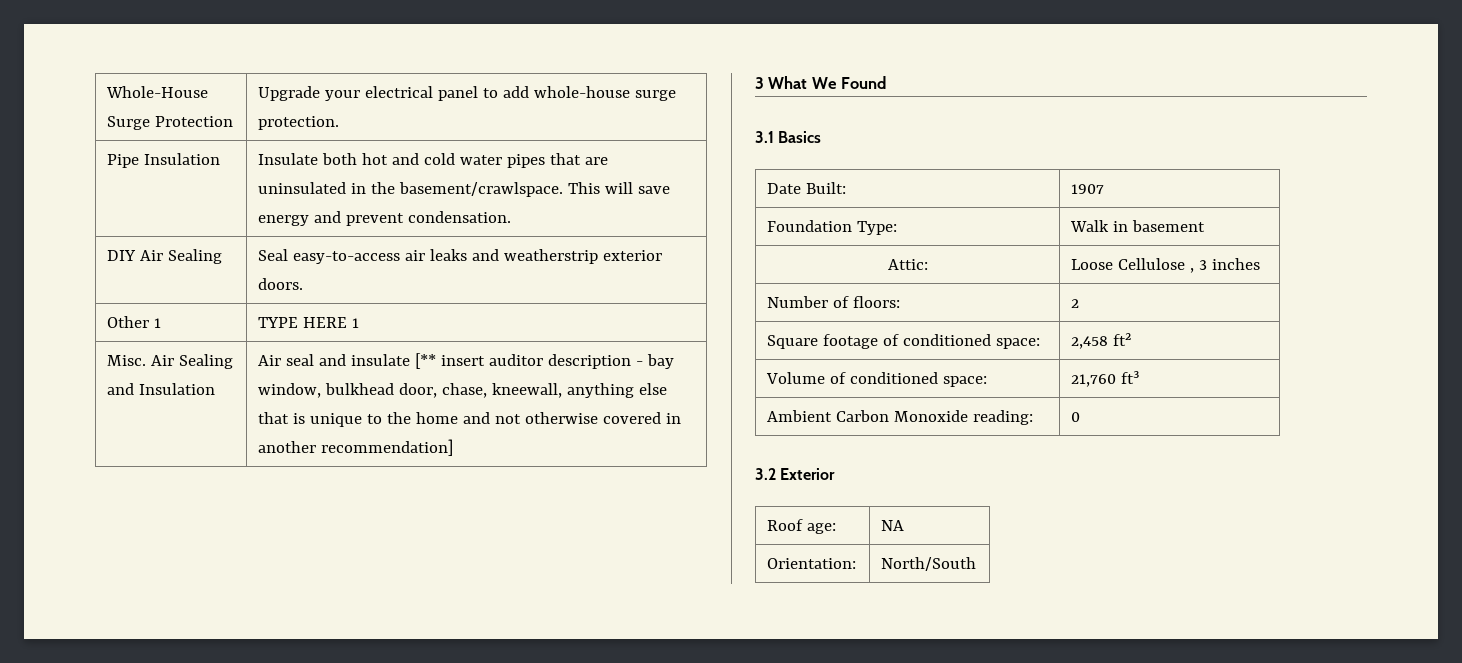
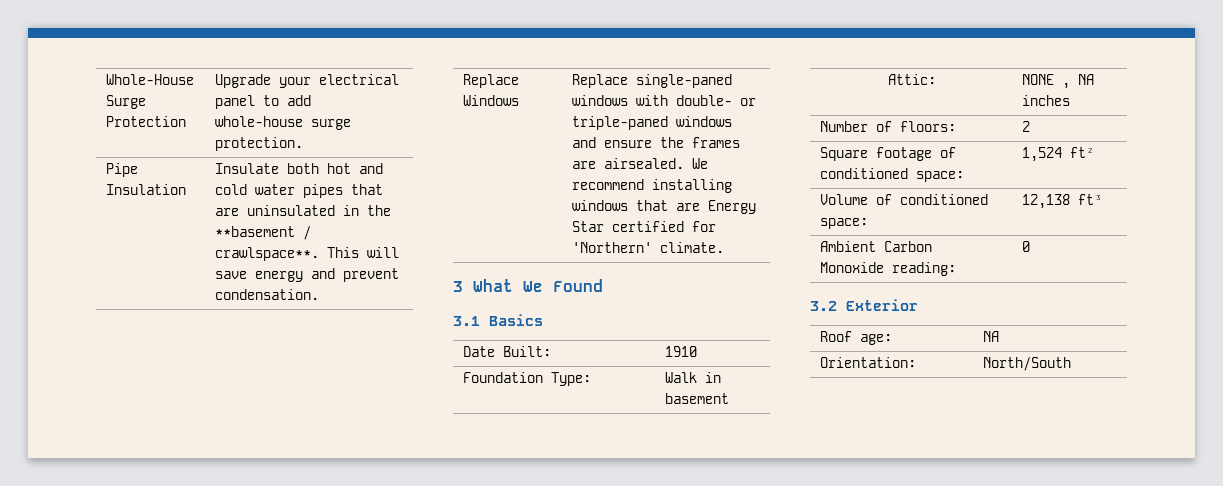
- Pipe Insulation | Insulate both hot and cold water pipes that are uninsulated in the basement/crawlspace. This will save energy and prevent condensation.
+ Pipe Insulation | Insulate both hot and cold water pipes that are uninsulated in the **basement / crawlspace**. This will save energy and prevent condensation.
- DIY Air Sealing | Seal easy-to-access air leaks and weatherstrip exterior doors.
- Other 1 | TYPE HERE 1
- Misc. Air Sealing and Insulation | Air seal and insulate [** insert auditor description - bay window, bulkhead door, chase, kneewall, anything else that is unique to the home and not otherwise covered in another recommendation]
+ Replace Windows | Replace single-paned windows with double- or triple-paned windows and ensure the frames are airsealed. We recommend installing windows that are Energy Star certified for 'Northern' climate.
- Date Built: | 1907
+ Date Built: | 1910
- Attic: | Loose Cellulose , 3 inches
+ Attic: | NONE , NA inches
- Square footage of conditioned space: | 2,458 ft²
+ Square footage of conditioned space: | 1,524 ft²
- Volume of conditioned space: | 21,760 ft³
+ Volume of conditioned space: | 12,138 ft³

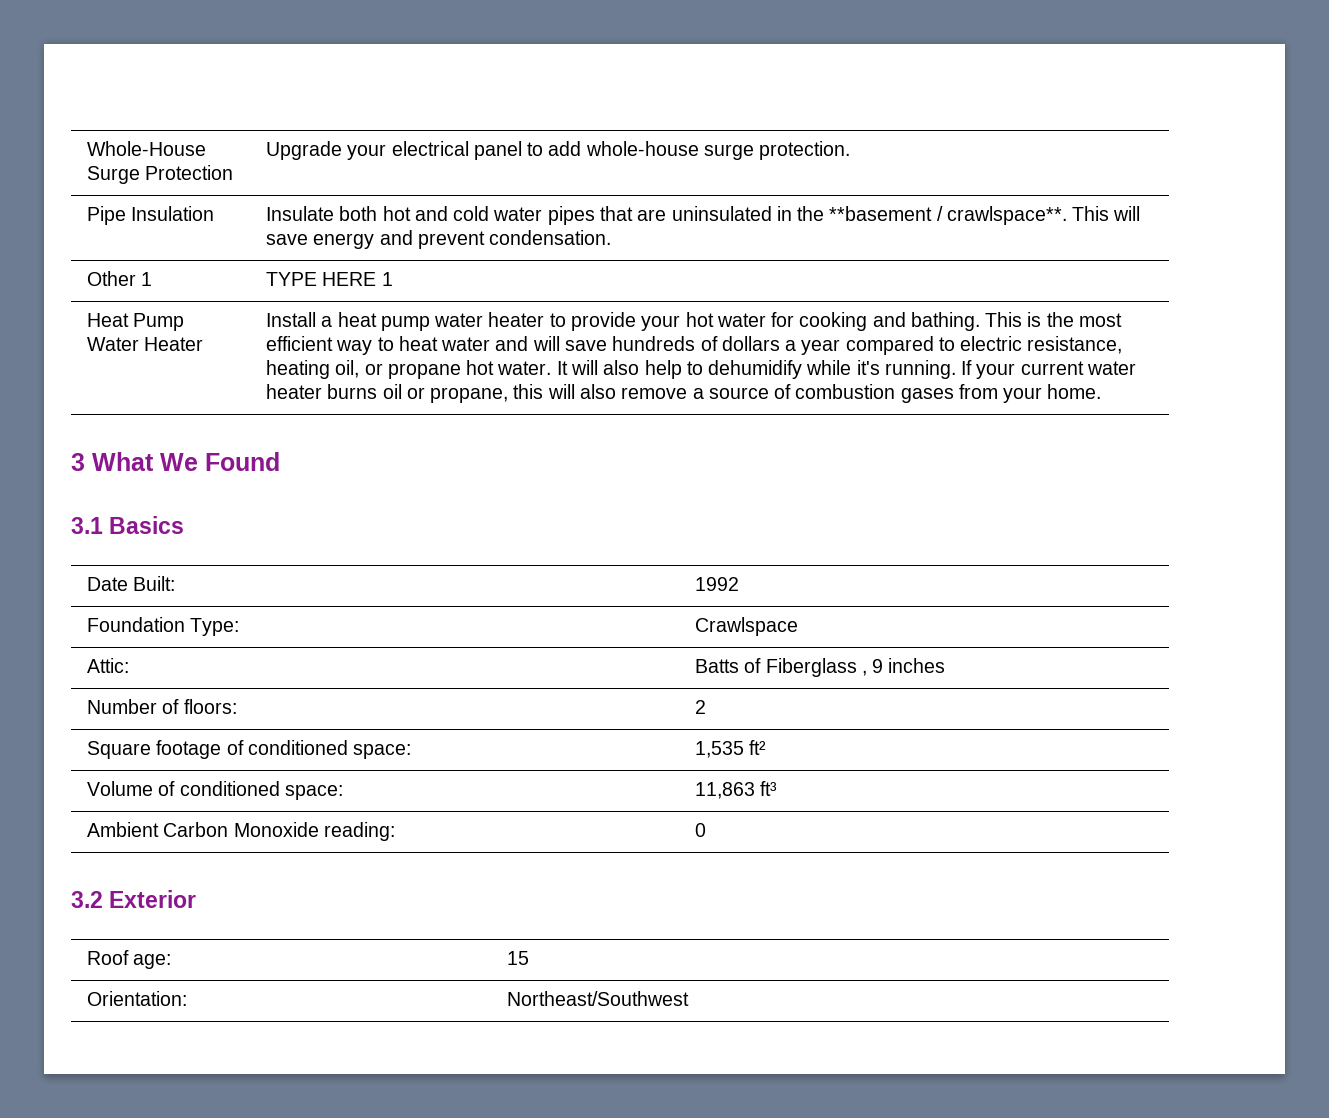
- Replace Windows | Replace single-paned windows with double- or triple-paned windows and ensure the frames are airsealed. We recommend installing windows that are Energy Star certified for 'Northern' climate.
+ Other 1 | TYPE HERE 1
+ Heat Pump Water Heater | Install a heat pump water heater to provide your hot water for cooking and bathing. This is the most efficient way to heat water and will save hundreds of dollars a year compared to electric resistance, heating oil, or propane hot water. It will also help to dehumidify while it's running. If your current water heater burns oil or propane, this will also remove a source of combustion gases from your home.
- Date Built: | 1910
+ Date Built: | 1992
- Foundation Type: | Walk in basement
- Attic: | NONE , NA inches
+ Foundation Type: | Crawlspace
+ Attic: | Batts of Fiberglass , 9 inches
- Square footage of conditioned space: | 1,524 ft²
+ Square footage of conditioned space: | 1,535 ft²
- Volume of conditioned space: | 12,138 ft³
+ Volume of conditioned space: | 11,863 ft³
- Roof age: | NA
+ Roof age: | 15
- Orientation: | North/South
+ Orientation: | Northeast/Southwest

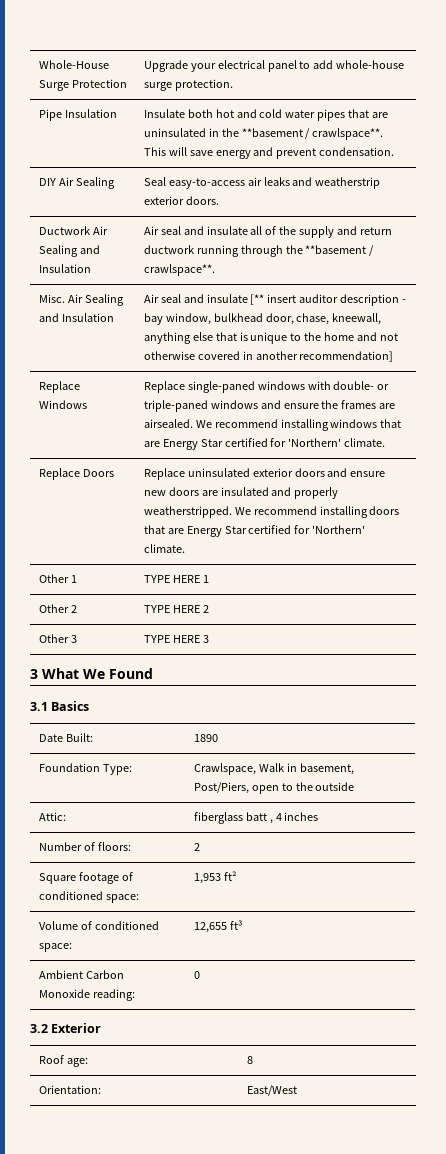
+ DIY Air Sealing | Seal easy-to-access air leaks and weatherstrip exterior doors.
+ Ductwork Air Sealing and Insulation | Air seal and insulate all of the supply and return ductwork running through the **basement / crawlspace**.
+ Misc. Air Sealing and Insulation | Air seal and insulate [** insert auditor description - bay window, bulkhead door, chase, kneewall, anything else that is unique to the home and not otherwise covered in another recommendation]
+ Replace Windows | Replace single-paned windows with double- or triple-paned windows and ensure the frames are airsealed. We recommend installing windows that are Energy Star certified for 'Northern' climate.
+ Replace Doors | Replace uninsulated exterior doors and ensure new doors are insulated and properly weatherstripped. We recommend installing doors that are Energy Star certified for 'Northern' climate.
- Heat Pump Water Heater | Install a heat pump water heater to provide your hot water for cooking and bathing. This is the most efficient way to heat water and will save hundreds of dollars a year compared to electric resistance, heating oil, or propane hot water. It will also help to dehumidify while it's running. If your current water heater burns oil or propane, this will also remove a source of combustion gases from your home.
+ Other 2 | TYPE HERE 2
+ Other 3 | TYPE HERE 3
- Date Built: | 1992
+ Date Built: | 1890
- Foundation Type: | Crawlspace
- Attic: | Batts of Fiberglass , 9 inches
+ Foundation Type: | Crawlspace, Walk in basement, Post/Piers, open to the outside
+ Attic: | fiberglass batt , 4 inches
- Square footage of conditioned space: | 1,535 ft²
+ Square footage of conditioned space: | 1,953 ft²
- Volume of conditioned space: | 11,863 ft³
+ Volume of conditioned space: | 12,655 ft³
- Roof age: | 15
+ Roof age: | 8
- Orientation: | Northeast/Southwest
+ Orientation: | East/West

